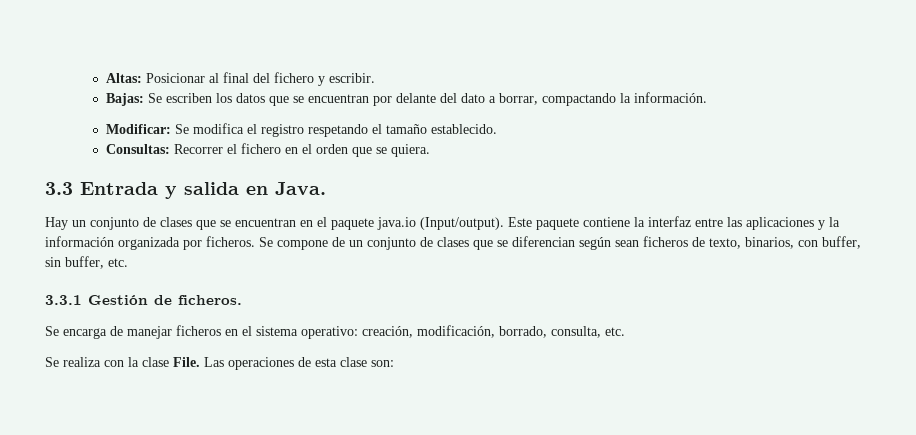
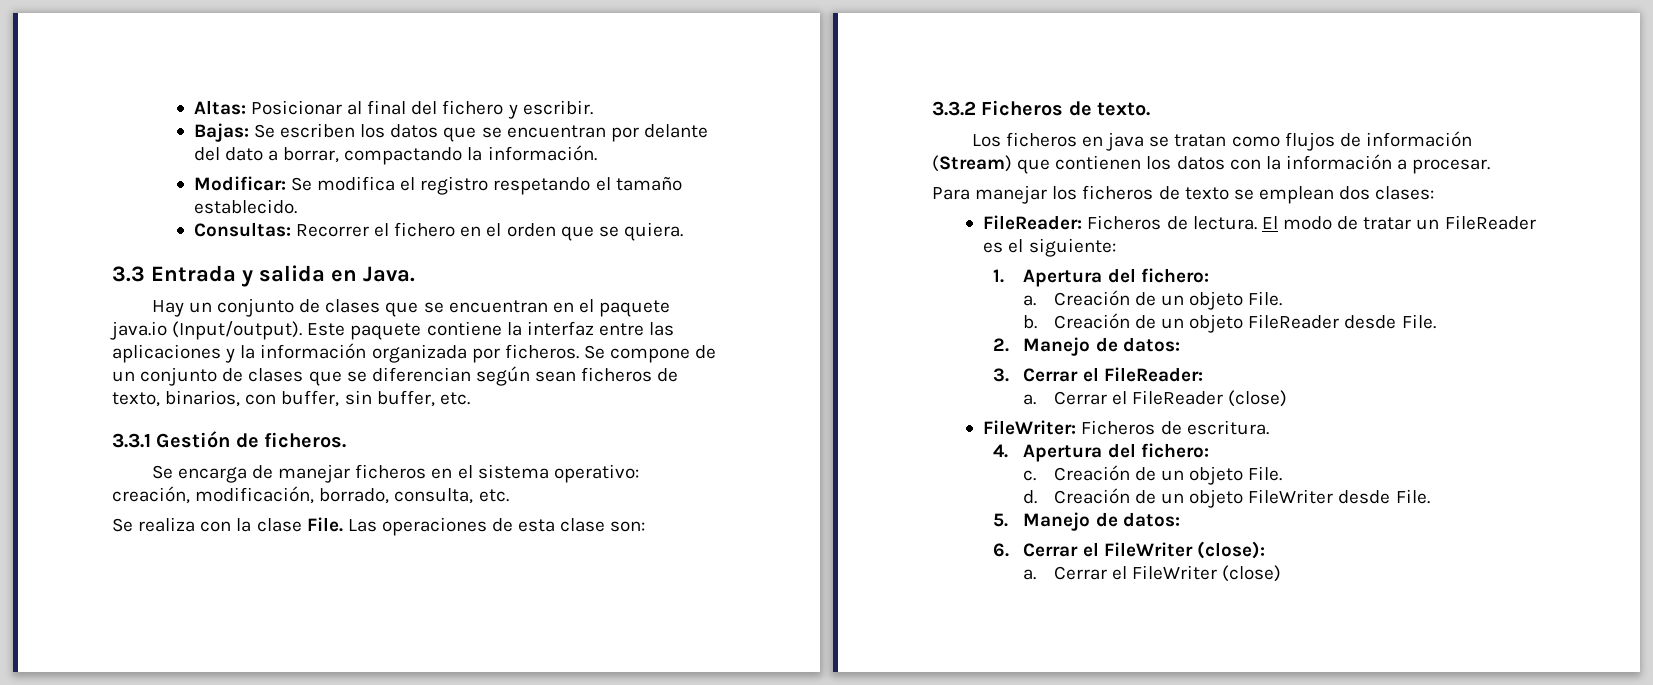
+ 3.3.2 Ficheros de texto.
+ Los ficheros en java se tratan como flujos de información (Stream) que contienen los datos con la información a procesar.
+ Para manejar los ficheros de texto se emplean dos clases:
+ FileReader: Ficheros de lectura. El modo de tratar un FileReader es el siguiente:
+ 1. Apertura del fichero:
+ a. Creación de un objeto File.
+ b. Creación de un objeto FileReader desde File.
+ 2. Manejo de datos:
+ 3. Cerrar el FileReader:
+ a. Cerrar el FileReader (close)
+ FileWriter: Ficheros de escritura.
+ 4. Apertura del fichero:
+ c. Creación de un objeto File.
+ d. Creación de un objeto FileWriter desde File.
+ 5. Manejo de datos:
+ 6. Cerrar el FileWriter (close):
+ a. Cerrar el FileWriter (close)

